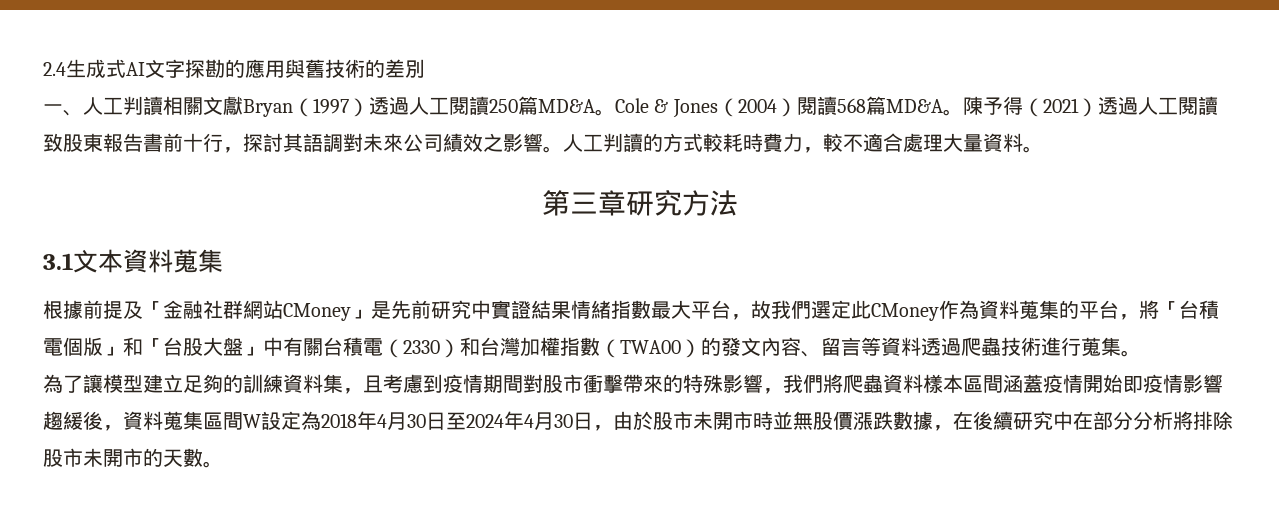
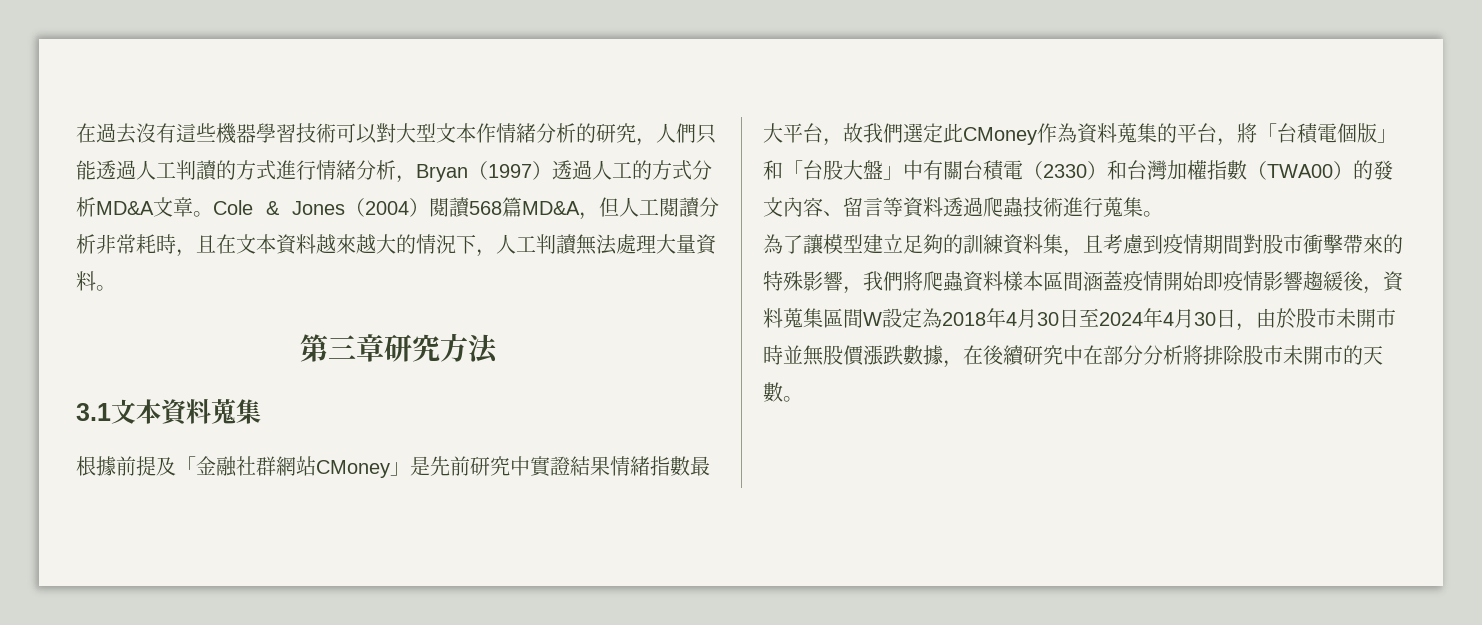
- 2.4生成式AI文字探勘的應用與舊技術的差別
- 一、人工判讀相關文獻Bryan（1997）透過人工閱讀250篇MD&A。
+ 在過去沒有這些機器學習技術可以對大型文本作情緒分析的研究，人們只能透過人工判讀的方式進行情緒分析，Bryan（1997）透過人工的方式分析MD&A文章。
- Cole & Jones（2004）閱讀568篇MD&A。陳予得（2021）透過人工閱讀致股東報告書前十行，探討其語調對未來公司績效之影響。人工判讀的方式較耗時費力，較不適合處理大量資料。
+ Cole & Jones（2004）閱讀568篇MD&A，但人工閱讀分析非常耗時，且在文本資料越來越大的情況下，人工判讀無法處理大量資料。

